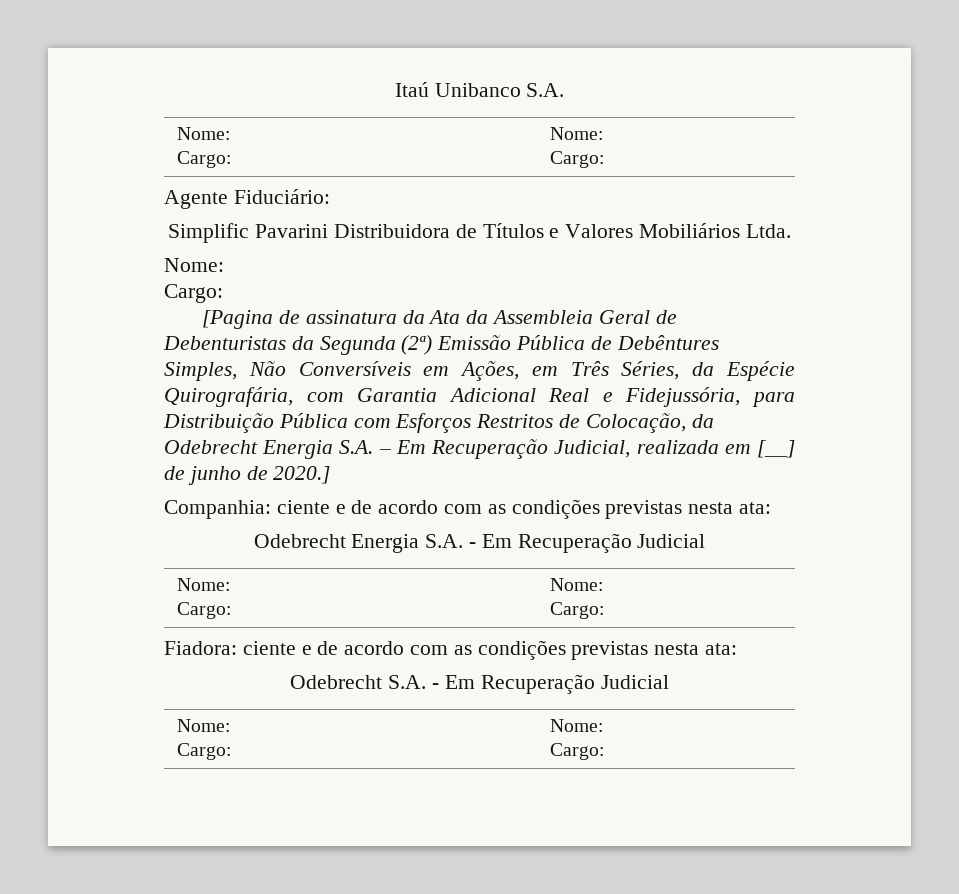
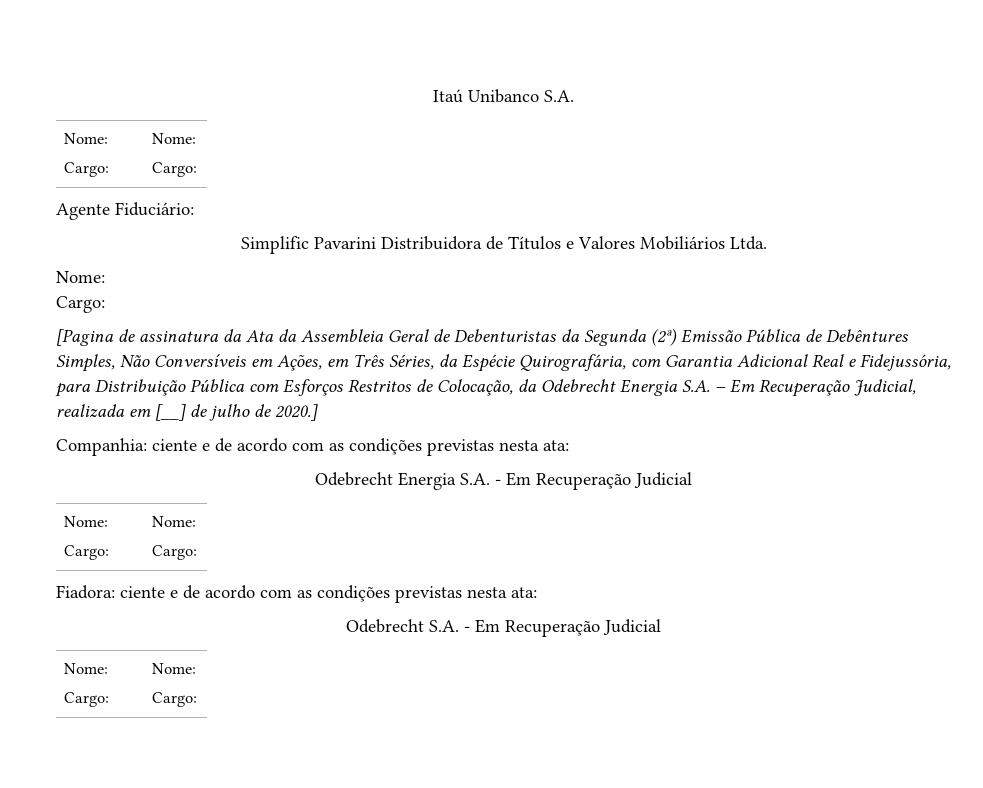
- [Pagina de assinatura da Ata da Assembleia Geral de Debenturistas da Segunda (2ª) Emissão Pública de Debêntures Simples, Não Conversíveis em Ações, em Três Séries, da Espécie Quirografária, com Garantia Adicional Real e Fidejussória, para Distribuição Pública com Esforços Restritos de Colocação, da Odebrecht Energia S.A. – Em Recuperação Judicial, realizada em [__] de junho de 2020.]
+ [Pagina de assinatura da Ata da Assembleia Geral de Debenturistas da Segunda (2ª) Emissão Pública de Debêntures Simples, Não Conversíveis em Ações, em Três Séries, da Espécie Quirografária, com Garantia Adicional Real e Fidejussória, para Distribuição Pública com Esforços Restritos de Colocação, da Odebrecht Energia S.A. – Em Recuperação Judicial, realizada em [__] de julho de 2020.]

